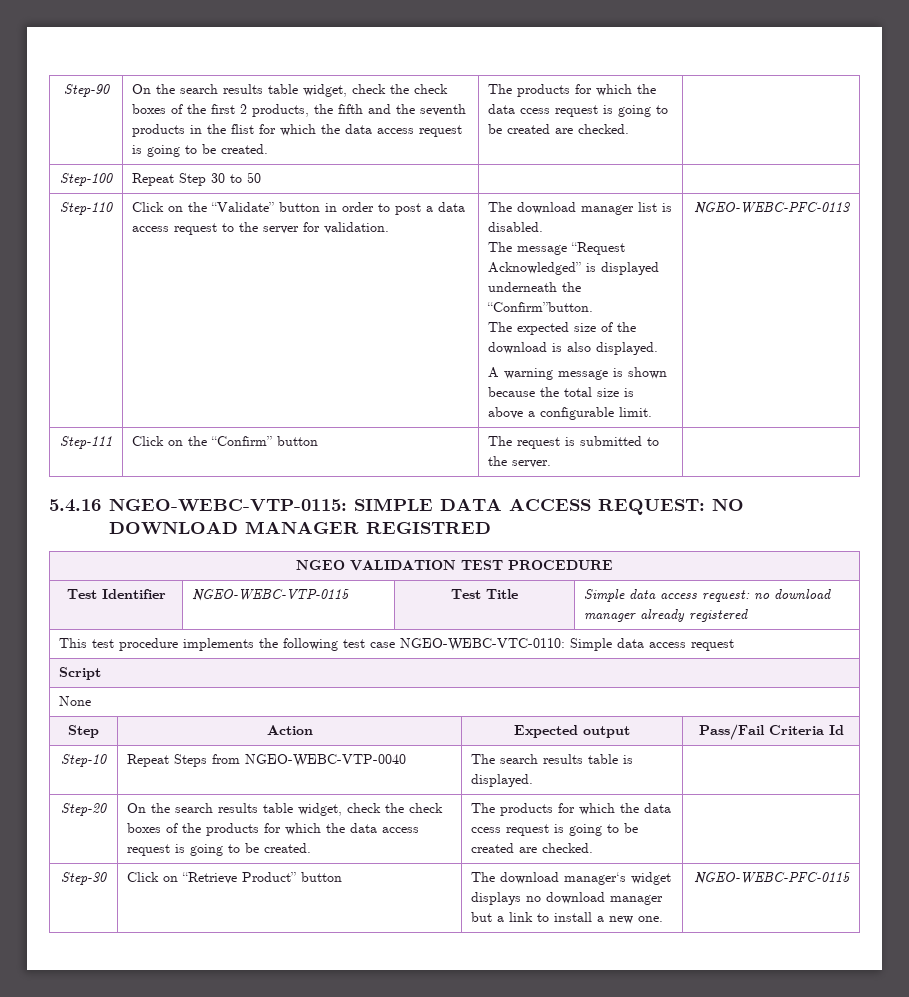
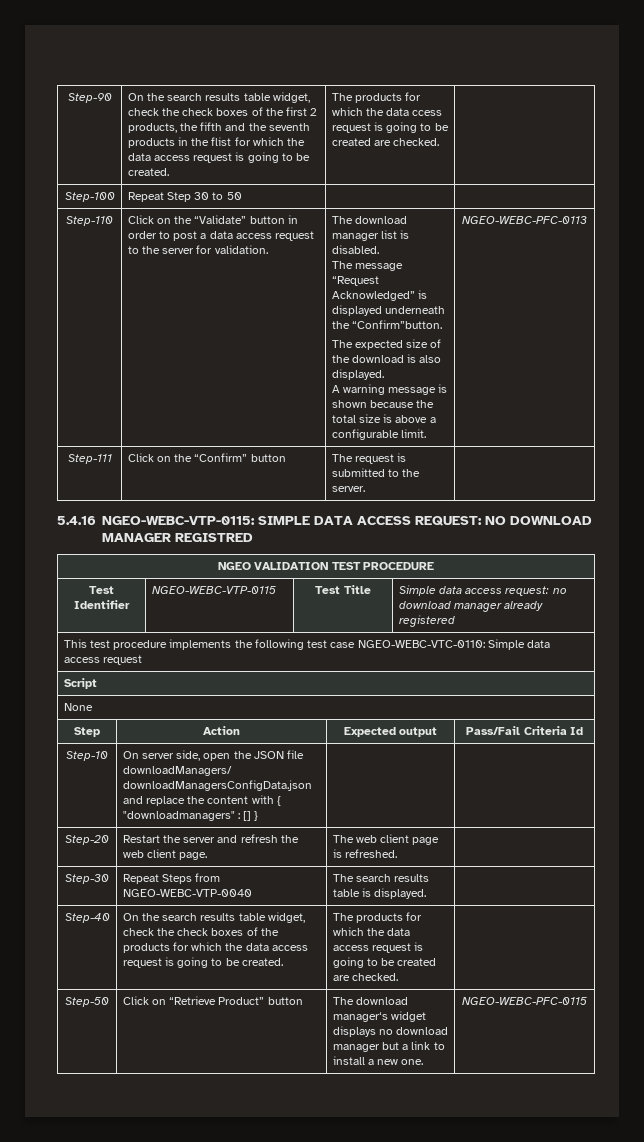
- Step-10 | Repeat Steps from NGEO-WEBC-VTP-0040 | The search results table is displayed. |
+ Step-10 | On server side, open the JSON file downloadManagers/ downloadManagersConfigData.json and replace the content with { "downloadmanagers" : [] } | |
+ Step-20 | Restart the server and refresh the web client page. | The web client page is refreshed. |
+ Step-30 | Repeat Steps from NGEO-WEBC-VTP-0040 | The search results table is displayed. |
- Step-20 | On the search results table widget, check the check boxes of the products for which the data access request is going to be created. | The products for which the data ccess request is going to be created are checked. |
- Step-30 | Click on “Retrieve Product” button | The download manager‘s widget displays no download manager but a link to install a new one. | NGEO-WEBC-PFC-0115
+ Step-40 | On the search results table widget, check the check boxes of the products for which the data access request is going to be created. | The products for which the data access request is going to be created are checked. |
+ Step-50 | Click on “Retrieve Product” button | The download manager‘s widget displays no download manager but a link to install a new one. | NGEO-WEBC-PFC-0115

